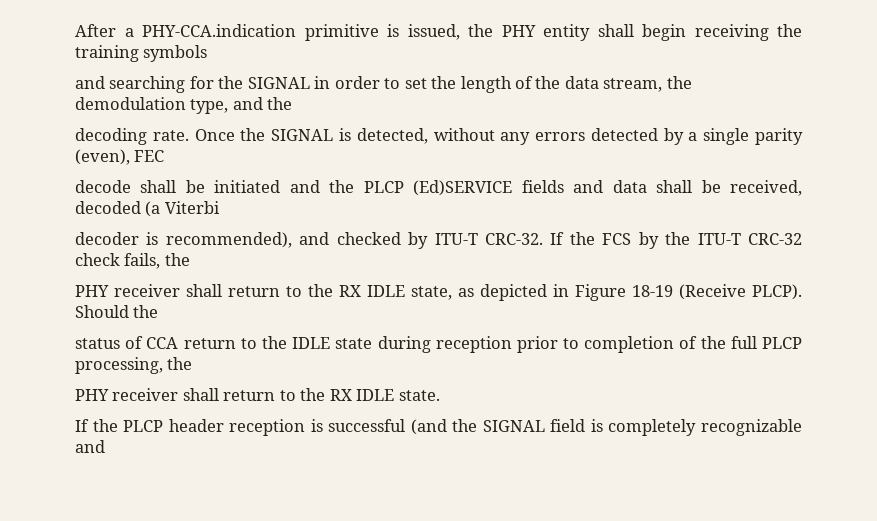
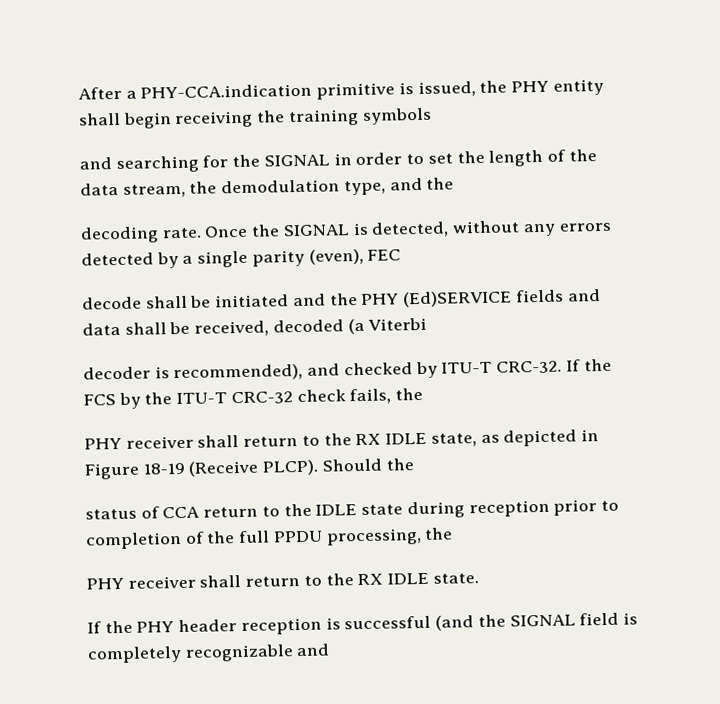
- decode shall be initiated and the PLCP (Ed)SERVICE fields and data shall be received, decoded (a Viterbi
+ decode shall be initiated and the PHY (Ed)SERVICE fields and data shall be received, decoded (a Viterbi
- status of CCA return to the IDLE state during reception prior to completion of the full PLCP processing, the
+ status of CCA return to the IDLE state during reception prior to completion of the full PPDU processing, the
- If the PLCP header reception is successful (and the SIGNAL field is completely recognizable and
+ If the PHY header reception is successful (and the SIGNAL field is completely recognizable and

